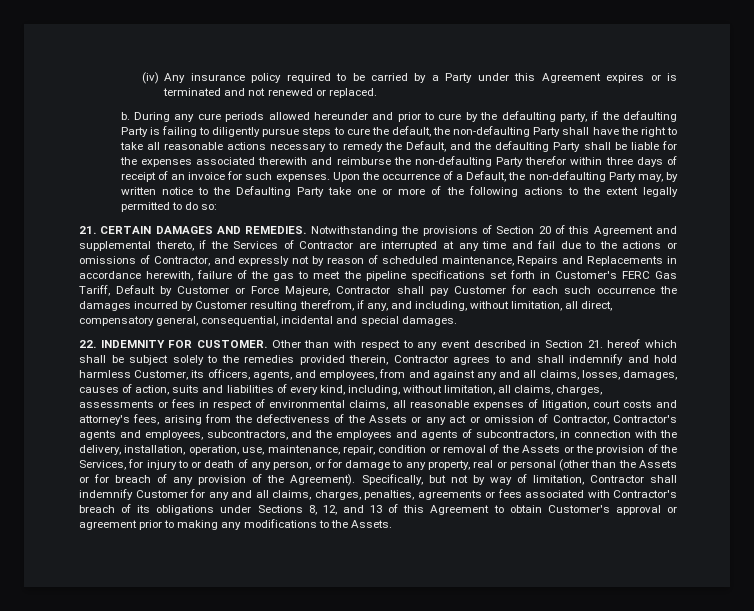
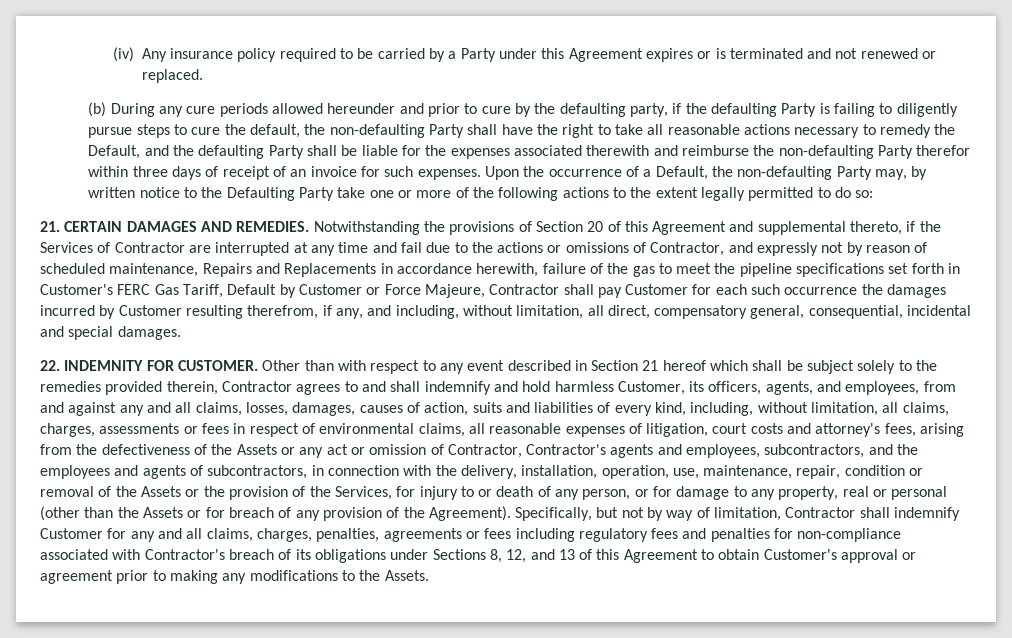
- b. During any cure periods allowed hereunder and prior to cure by the defaulting party, if the defaulting Party is failing to diligently pursue steps to cure the default, the non-defaulting Party shall have the right to take all reasonable actions necessary to remedy the Default, and the defaulting Party shall be liable for the expenses associated therewith and reimburse the non-defaulting Party therefor within three days of receipt of an invoice for such expenses.
+ (b) During any cure periods allowed hereunder and prior to cure by the defaulting party, if the defaulting Party is failing to diligently pursue steps to cure the default, the non-defaulting Party shall have the right to take all reasonable actions necessary to remedy the Default, and the defaulting Party shall be liable for the expenses associated therewith and reimburse the non-defaulting Party therefor within three days of receipt of an invoice for such expenses.
- Other than with respect to any event described in Section 21. hereof which shall be subject solely to the remedies provided therein, Contractor agrees to and shall indemnify and hold harmless Customer, its officers, agents, and employees, from and against any and all claims, losses, damages, causes of action, suits and liabilities of every kind, including, without limitation, all claims, charges, assessments or fees in respect of environmental claims, all reasonable expenses of litigation, court costs and attorney's fees, arising from the defectiveness of the Assets or any act or omission of Contractor, Contractor's agents and employees, subcontractors, and the employees and agents of subcontractors, in connection with the delivery, installation, operation, use, maintenance, repair, condition or removal of the Assets or the provision of the Services, for injury to or death of any person, or for damage to any property, real or personal (other than the Assets or for breach of any provision of the Agreement).
+ Other than with respect to any event described in Section 21 hereof which shall be subject solely to the remedies provided therein, Contractor agrees to and shall indemnify and hold harmless Customer, its officers, agents, and employees, from and against any and all claims, losses, damages, causes of action, suits and liabilities of every kind, including, without limitation, all claims, charges, assessments or fees in respect of environmental claims, all reasonable expenses of litigation, court costs and attorney's fees, arising from the defectiveness of the Assets or any act or omission of Contractor, Contractor's agents and employees, subcontractors, and the employees and agents of subcontractors, in connection with the delivery, installation, operation, use, maintenance, repair, condition or removal of the Assets or the provision of the Services, for injury to or death of any person, or for damage to any property, real or personal (other than the Assets or for breach of any provision of the Agreement).
- Specifically, but not by way of limitation, Contractor shall indemnify Customer for any and all claims, charges, penalties, agreements or fees associated with Contractor's breach of its obligations under Sections 8, 12, and 13 of this Agreement to obtain Customer's approval or agreement prior to making any modifications to the Assets.
+ Specifically, but not by way of limitation, Contractor shall indemnify Customer for any and all claims, charges, penalties, agreements or fees including regulatory fees and penalties for non-compliance associated with Contractor's breach of its obligations under Sections 8, 12, and 13 of this Agreement to obtain Customer's approval or agreement prior to making any modifications to the Assets.

